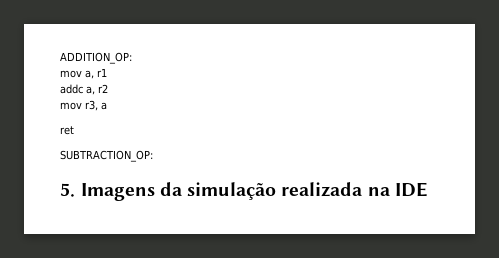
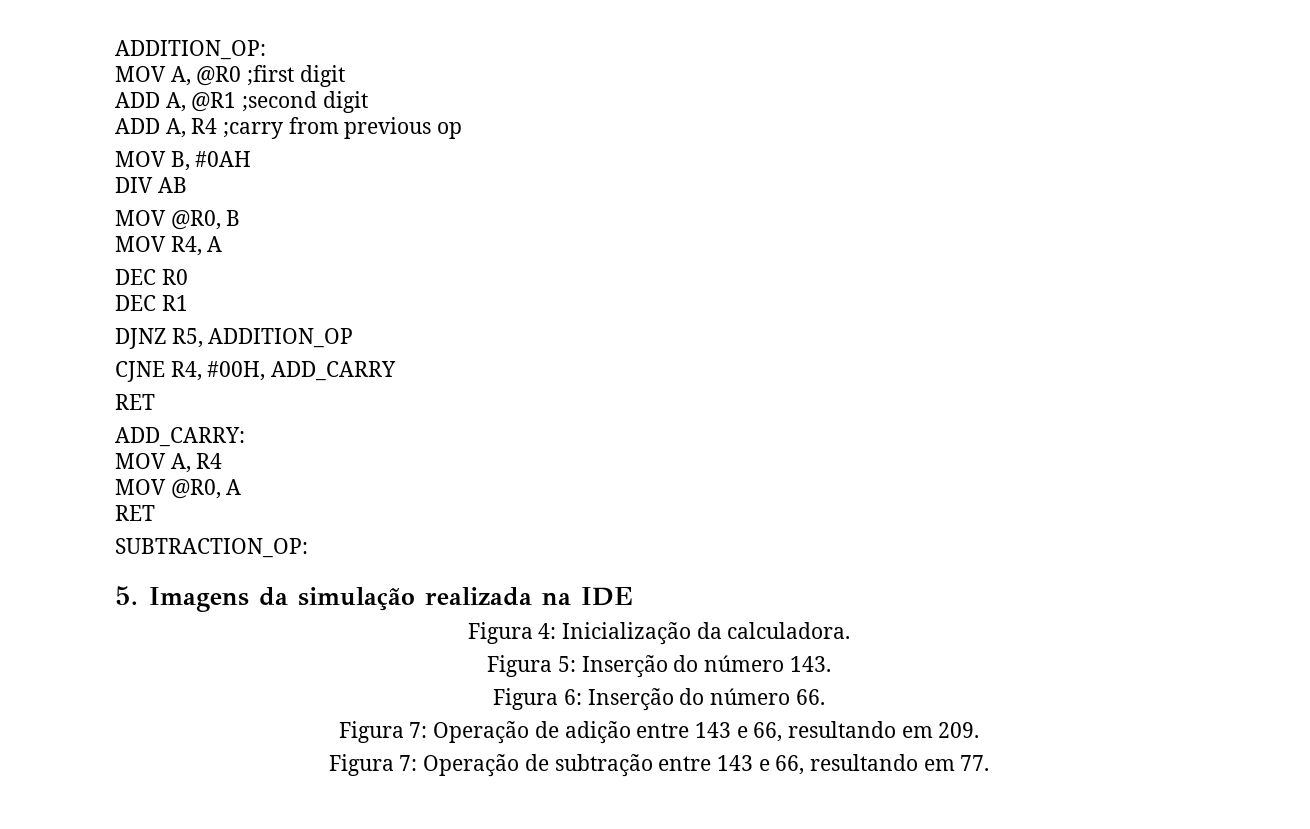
- mov a, r1
- addc a, r2
- mov r3, a
- ret
+ MOV A, @R0 ;first digit
+ ADD A, @R1 ;second digit
+ ADD A, R4 ;carry from previous op
+ MOV B, #0AH
+ DIV AB
+ MOV @R0, B
+ MOV R4, A
+ DEC R0
+ DEC R1
+ DJNZ R5, ADDITION_OP
+ CJNE R4, #00H, ADD_CARRY
+ RET
+ ADD_CARRY:
+ MOV A, R4
+ MOV @R0, A
+ RET
+ Figura 4: Inicialização da calculadora.
+ Figura 5: Inserção do número 143.
+ Figura 6: Inserção do número 66.
+ Figura 7: Operação de adição entre 143 e 66, resultando em 209.
+ Figura 7: Operação de subtração entre 143 e 66, resultando em 77.

